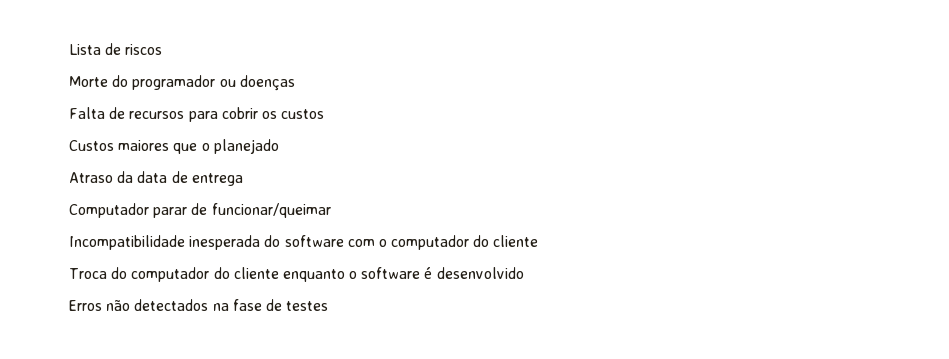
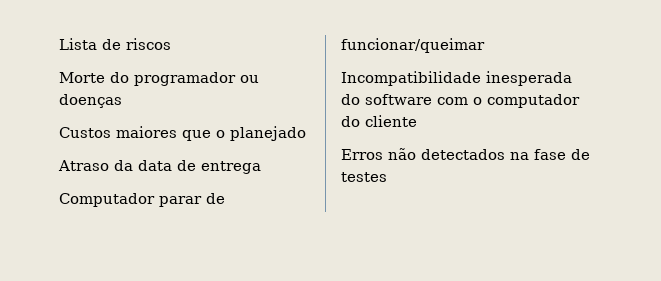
- Falta de recursos para cobrir os custos
- Troca do computador do cliente enquanto o software é desenvolvido

